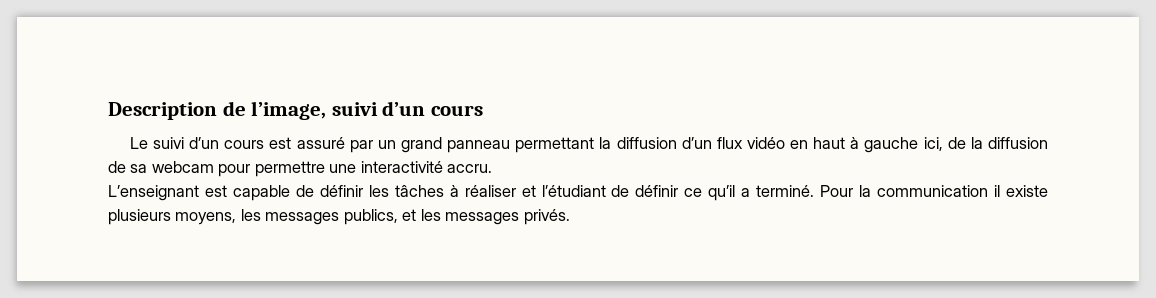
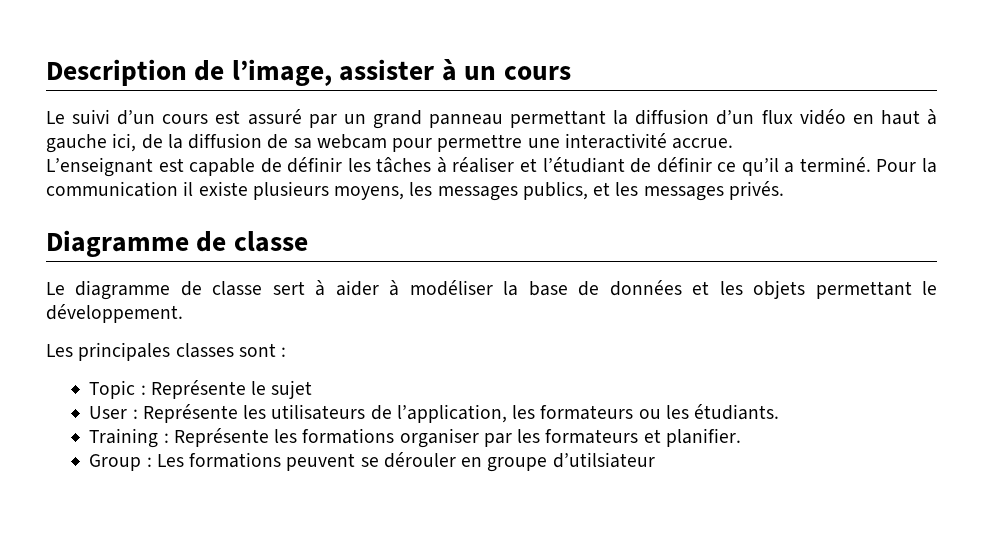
- Description de l’image, suivi d’un cours
+ Description de l’image, assister à un cours
- Le suivi d’un cours est assuré par un grand panneau permettant la diffusion d’un flux vidéo en haut à gauche ici, de la diffusion de sa webcam pour permettre une interactivité accru.
+ Le suivi d’un cours est assuré par un grand panneau permettant la diffusion d’un flux vidéo en haut à gauche ici, de la diffusion de sa webcam pour permettre une interactivité accrue.
+ Diagramme de classe
+ Le diagramme de classe sert à aider à modéliser la base de données et les objets permettant le développement.
+ Les principales classes sont :
+ Topic : Représente le sujet
+ User : Représente les utilisateurs de l’application, les formateurs ou les étudiants.
+ Training : Représente les formations organiser par les formateurs et planifier.
+ Group : Les formations peuvent se dérouler en groupe d’utilsiateur

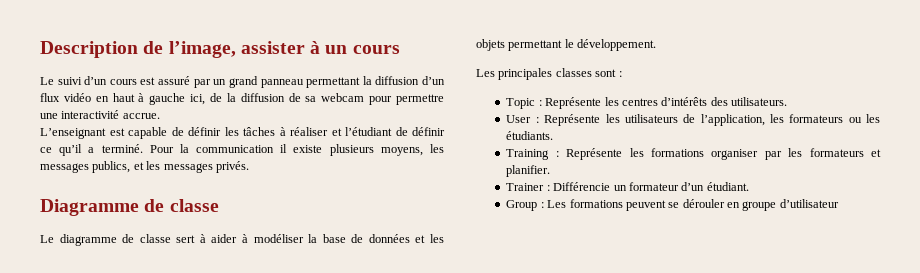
- Topic : Représente le sujet
+ Topic : Représente les centres d’intérêts des utilisateurs.
+ Trainer : Différencie un formateur d’un étudiant.
- Group : Les formations peuvent se dérouler en groupe d’utilsiateur
+ Group : Les formations peuvent se dérouler en groupe d’utilisateur

